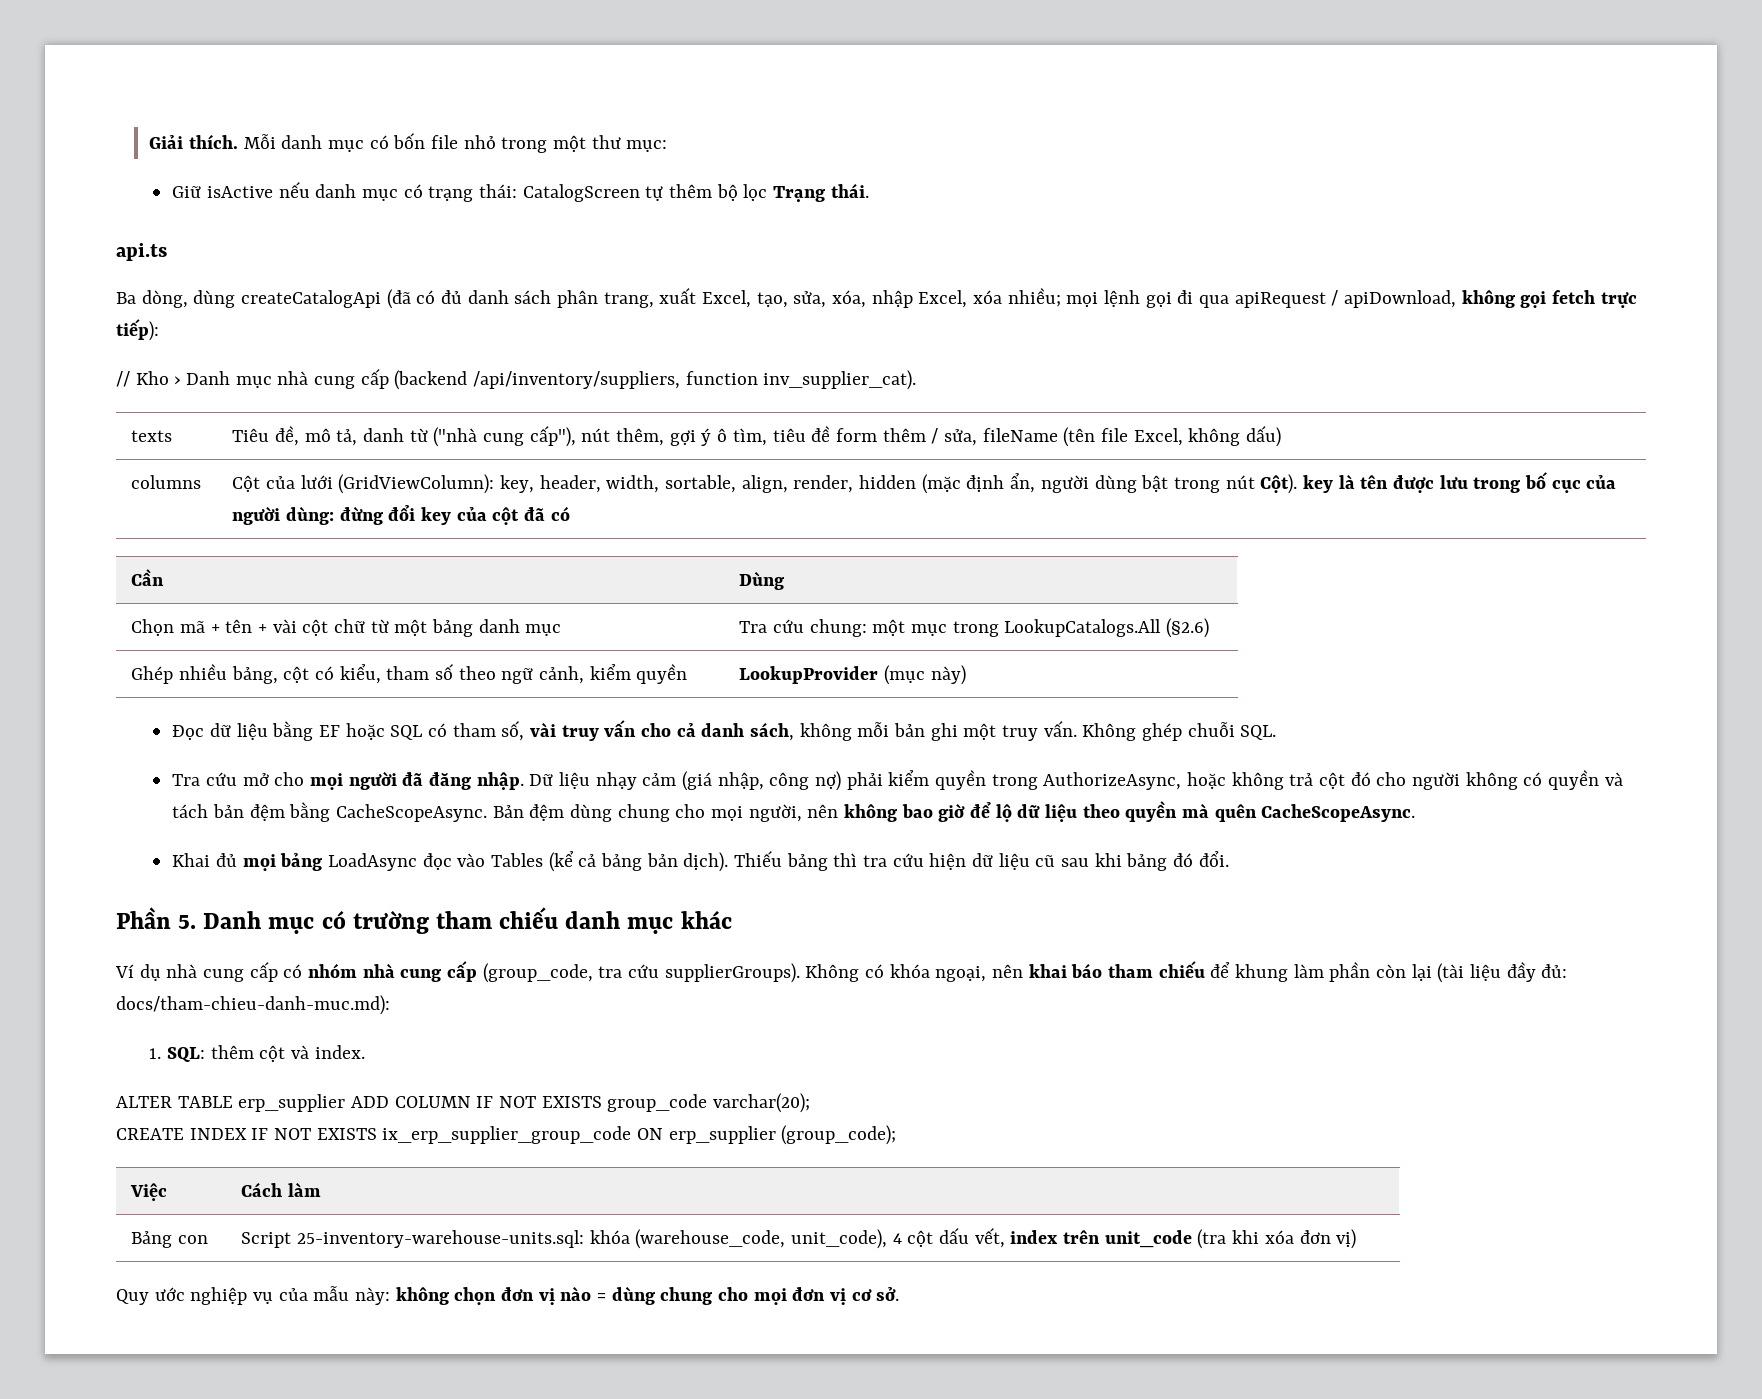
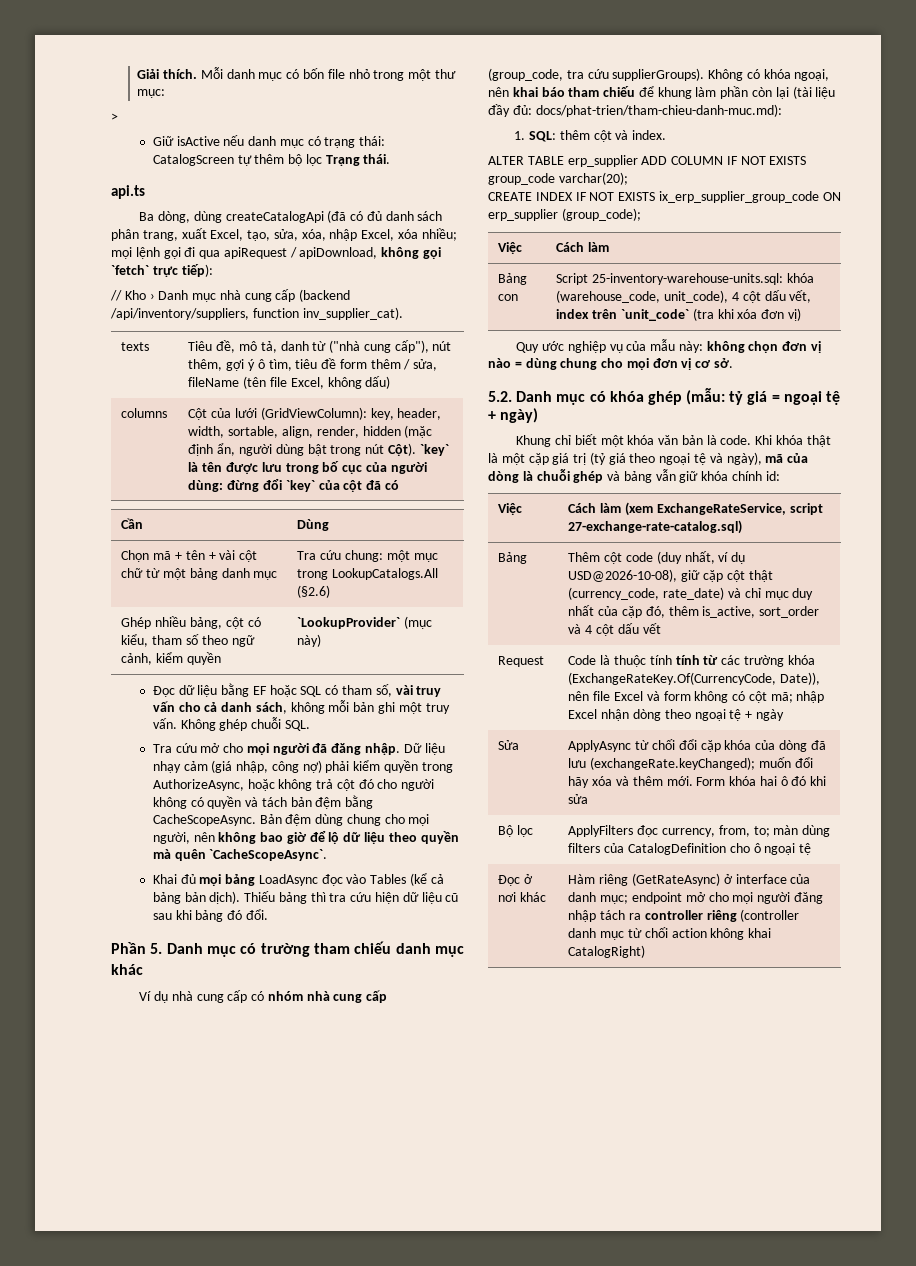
+ >
- Ba dòng, dùng createCatalogApi (đã có đủ danh sách phân trang, xuất Excel, tạo, sửa, xóa, nhập Excel, xóa nhiều; mọi lệnh gọi đi qua apiRequest / apiDownload, không gọi fetch trực tiếp):
+ Ba dòng, dùng createCatalogApi (đã có đủ danh sách phân trang, xuất Excel, tạo, sửa, xóa, nhập Excel, xóa nhiều; mọi lệnh gọi đi qua apiRequest / apiDownload, không gọi `fetch` trực tiếp):
- columns | Cột của lưới (GridViewColumn): key, header, width, sortable, align, render, hidden (mặc định ẩn, người dùng bật trong nút Cột). key là tên được lưu trong bố cục của người dùng: đừng đổi key của cột đã có
+ columns | Cột của lưới (GridViewColumn): key, header, width, sortable, align, render, hidden (mặc định ẩn, người dùng bật trong nút Cột). `key` là tên được lưu trong bố cục của người dùng: đừng đổi `key` của cột đã có
- Ghép nhiều bảng, cột có kiểu, tham số theo ngữ cảnh, kiểm quyền | LookupProvider (mục này)
+ Ghép nhiều bảng, cột có kiểu, tham số theo ngữ cảnh, kiểm quyền | `LookupProvider` (mục này)
- Bản đệm dùng chung cho mọi người, nên không bao giờ để lộ dữ liệu theo quyền mà quên CacheScopeAsync.
+ Bản đệm dùng chung cho mọi người, nên không bao giờ để lộ dữ liệu theo quyền mà quên `CacheScopeAsync`.
- Không có khóa ngoại, nên khai báo tham chiếu để khung làm phần còn lại (tài liệu đầy đủ: docs/tham-chieu-danh-muc.md):
+ Không có khóa ngoại, nên khai báo tham chiếu để khung làm phần còn lại (tài liệu đầy đủ: docs/phat-trien/tham-chieu-danh-muc.md):
- Bảng con | Script 25-inventory-warehouse-units.sql: khóa (warehouse_code, unit_code), 4 cột dấu vết, index trên unit_code (tra khi xóa đơn vị)
+ Bảng con | Script 25-inventory-warehouse-units.sql: khóa (warehouse_code, unit_code), 4 cột dấu vết, index trên `unit_code` (tra khi xóa đơn vị)
+ 5.2. Danh mục có khóa ghép (mẫu: tỷ giá = ngoại tệ + ngày)
+ Khung chỉ biết một khóa văn bản là code. Khi khóa thật là một cặp giá trị (tỷ giá theo ngoại tệ và ngày), mã của dòng là chuỗi ghép và bảng vẫn giữ khóa chính id:
+ Việc | Cách làm (xem ExchangeRateService, script 27-exchange-rate-catalog.sql)
+ Bảng | Thêm cột code (duy nhất, ví dụ USD@2026-10-08), giữ cặp cột thật (currency_code, rate_date) và chỉ mục duy nhất của cặp đó, thêm is_active, sort_order và 4 cột dấu vết
+ Request | Code là thuộc tính tính từ các trường khóa (ExchangeRateKey.Of(CurrencyCode, Date)), nên file Excel và form không có cột mã; nhập Excel nhận dòng theo ngoại tệ + ngày
+ Sửa | ApplyAsync từ chối đổi cặp khóa của dòng đã lưu (exchangeRate.keyChanged); muốn đổi hãy xóa và thêm mới. Form khóa hai ô đó khi sửa
+ Bộ lọc | ApplyFilters đọc currency, from, to; màn dùng filters của CatalogDefinition cho ô ngoại tệ
+ Đọc ở nơi khác | Hàm riêng (GetRateAsync) ở interface của danh mục; endpoint mở cho mọi người đăng nhập tách ra controller riêng (controller danh mục từ chối action không khai CatalogRight)

